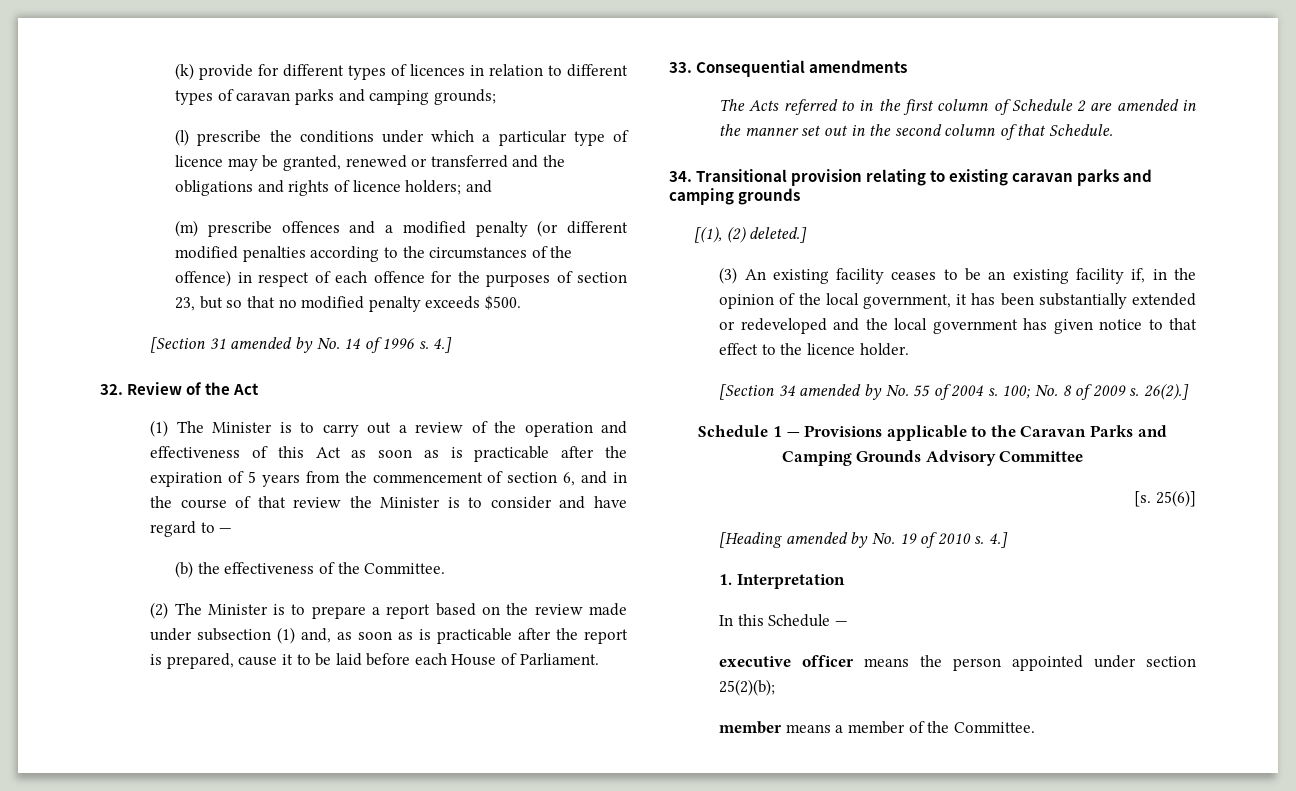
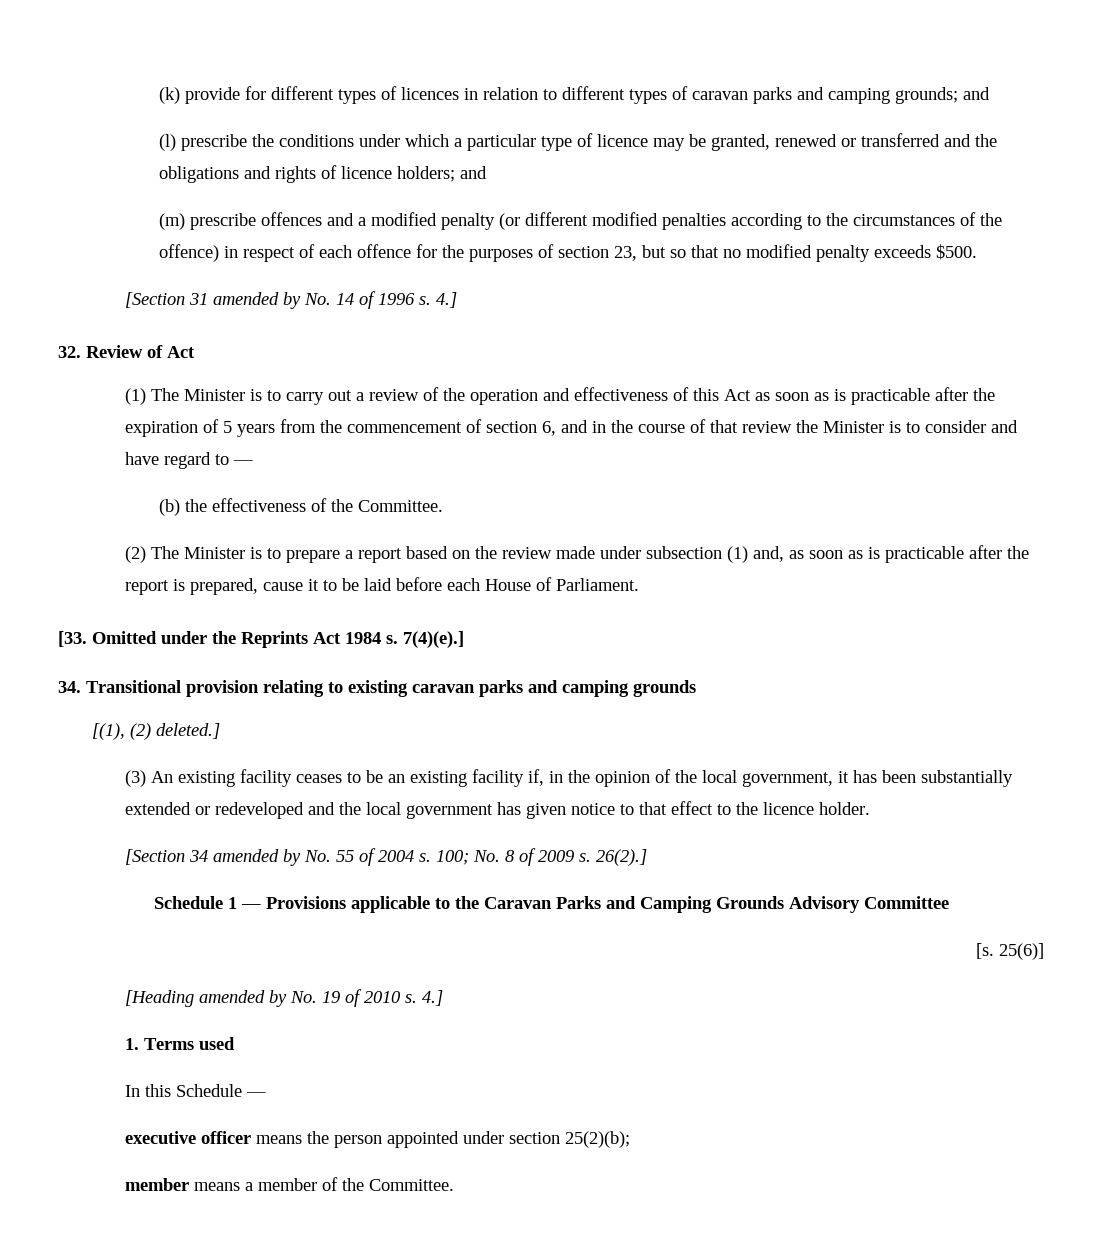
- (k) provide for different types of licences in relation to different types of caravan parks and camping grounds;
+ (k) provide for different types of licences in relation to different types of caravan parks and camping grounds; and
- 32. Review of the Act
+ 32. Review of Act
- 33. Consequential amendments
- The Acts referred to in the first column of Schedule 2 are amended in the manner set out in the second column of that Schedule.
+ [33. Omitted under the Reprints Act 1984 s. 7(4)(e).]
- 1. Interpretation
+ 1. Terms used

